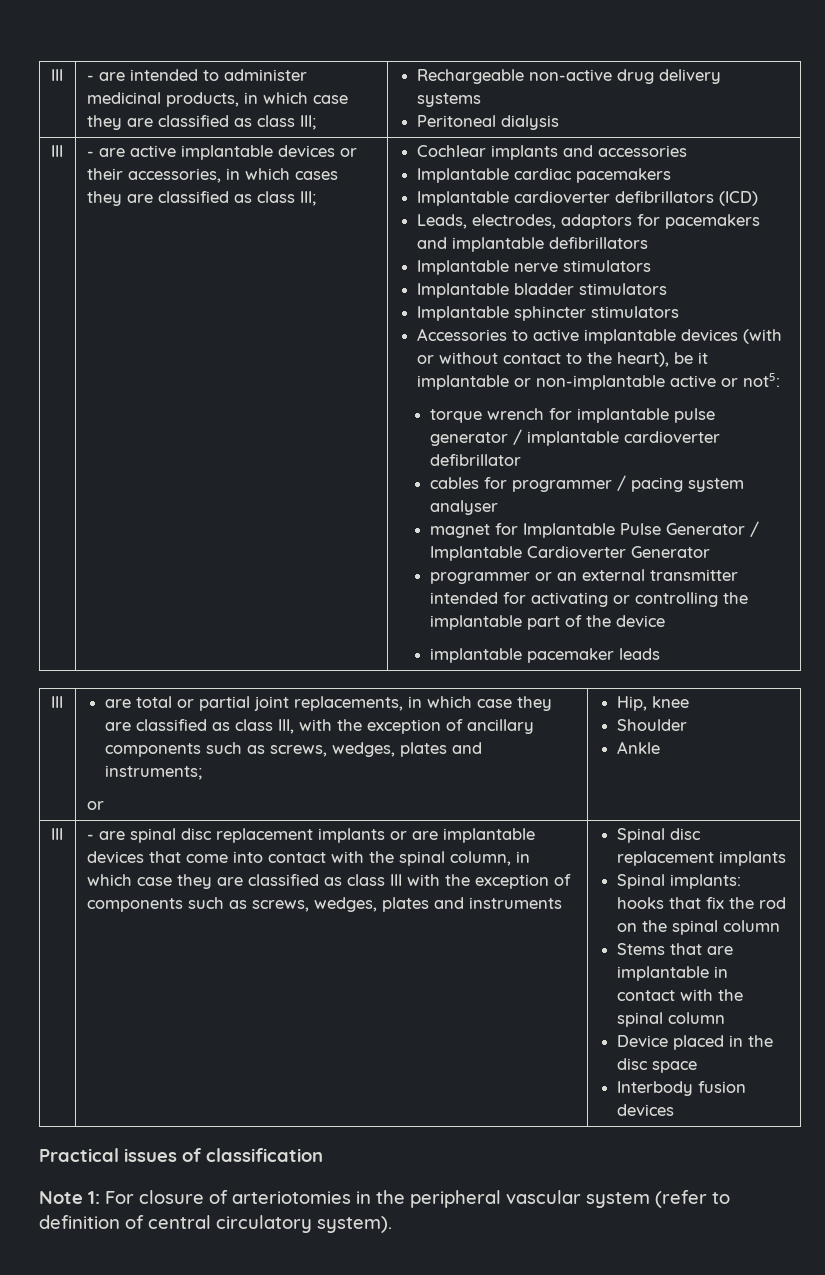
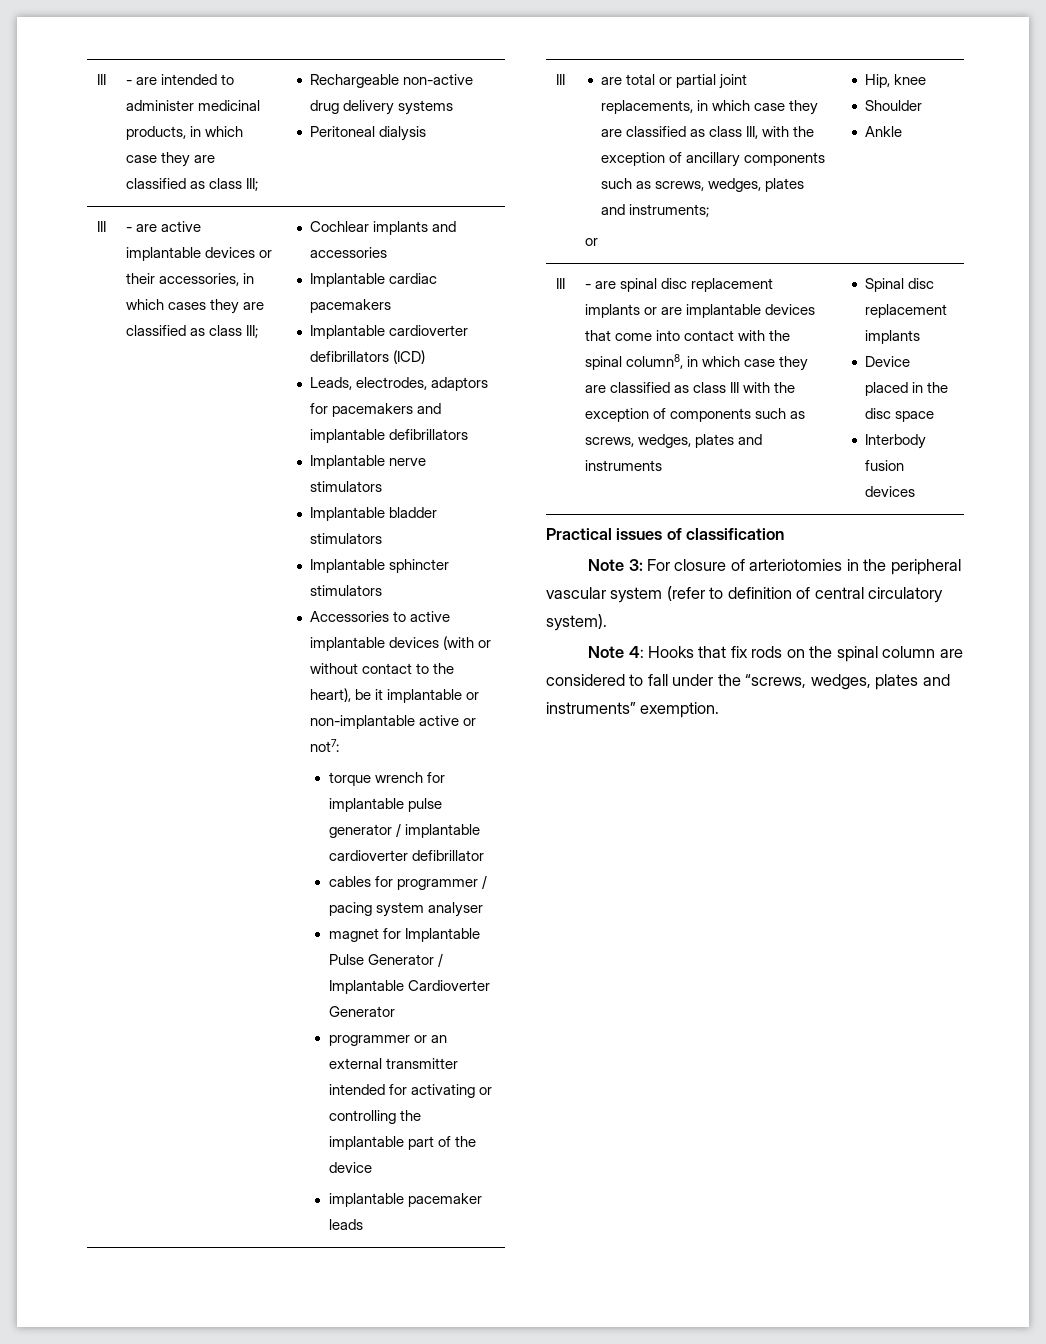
- Accessories to active implantable devices (with or without contact to the heart), be it implantable or non-implantable active or not5:
+ Accessories to active implantable devices (with or without contact to the heart), be it implantable or non-implantable active or not7:
- - are spinal disc replacement implants or are implantable devices that come into contact with the spinal column, in which case they are classified as class III with the exception of components such as screws, wedges, plates and instruments
+ - are spinal disc replacement implants or are implantable devices that come into contact with the spinal column8, in which case they are classified as class III with the exception of components such as screws, wedges, plates and instruments
- Spinal implants: hooks that fix the rod on the spinal column
- Stems that are implantable in contact with the spinal column
- Note 1: For closure of arteriotomies in the peripheral vascular system (refer to definition of central circulatory system).
+ Note 3: For closure of arteriotomies in the peripheral vascular system (refer to definition of central circulatory system).
+ Note 4: Hooks that fix rods on the spinal column are considered to fall under the “screws, wedges, plates and instruments” exemption.

